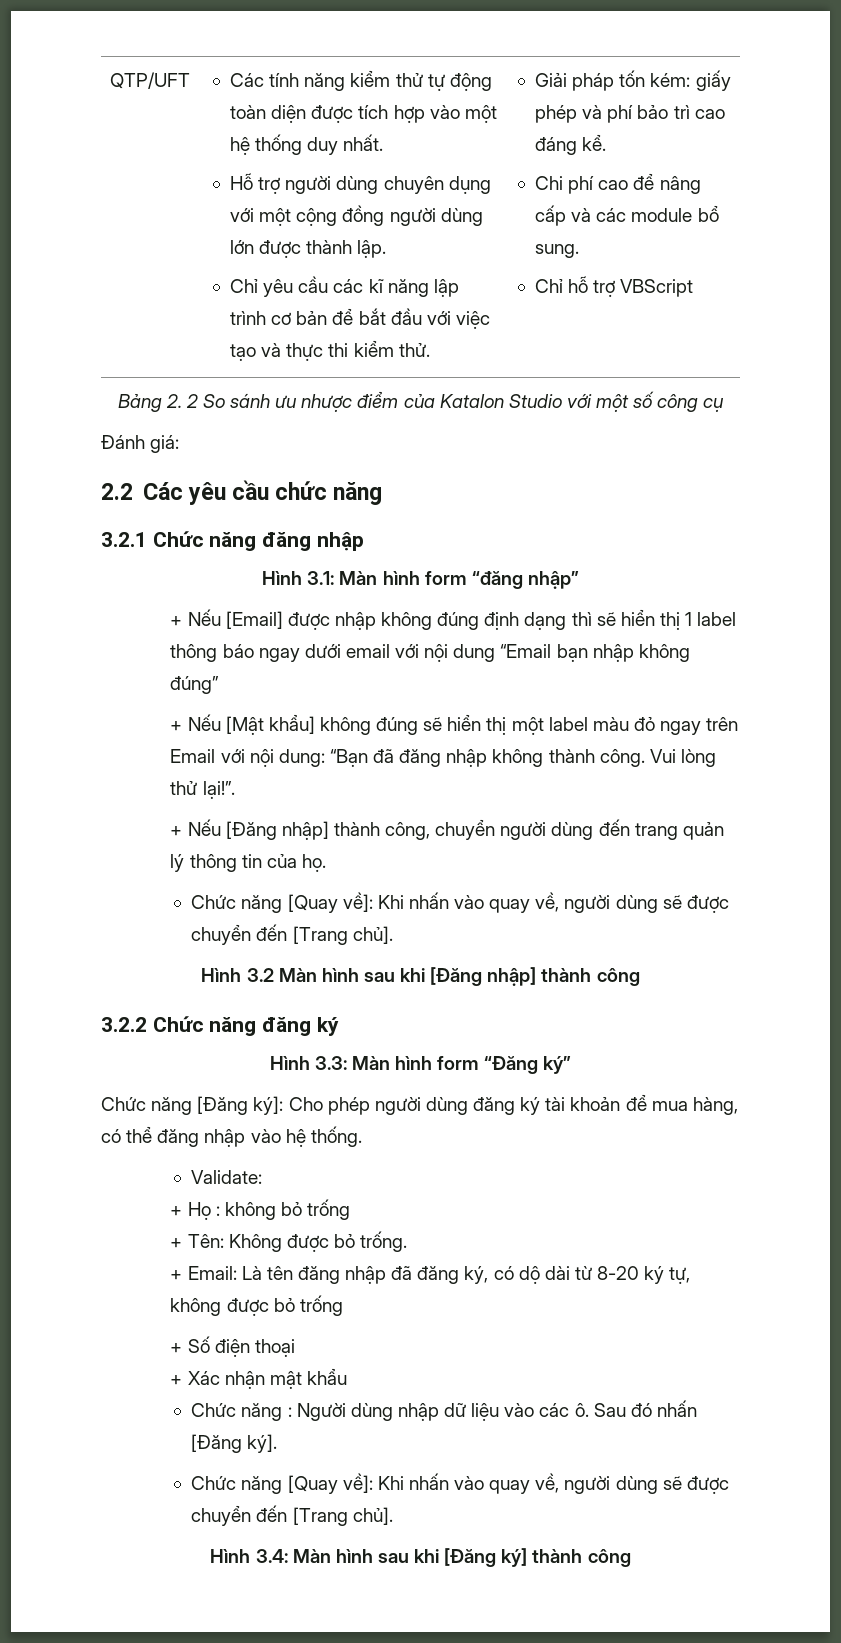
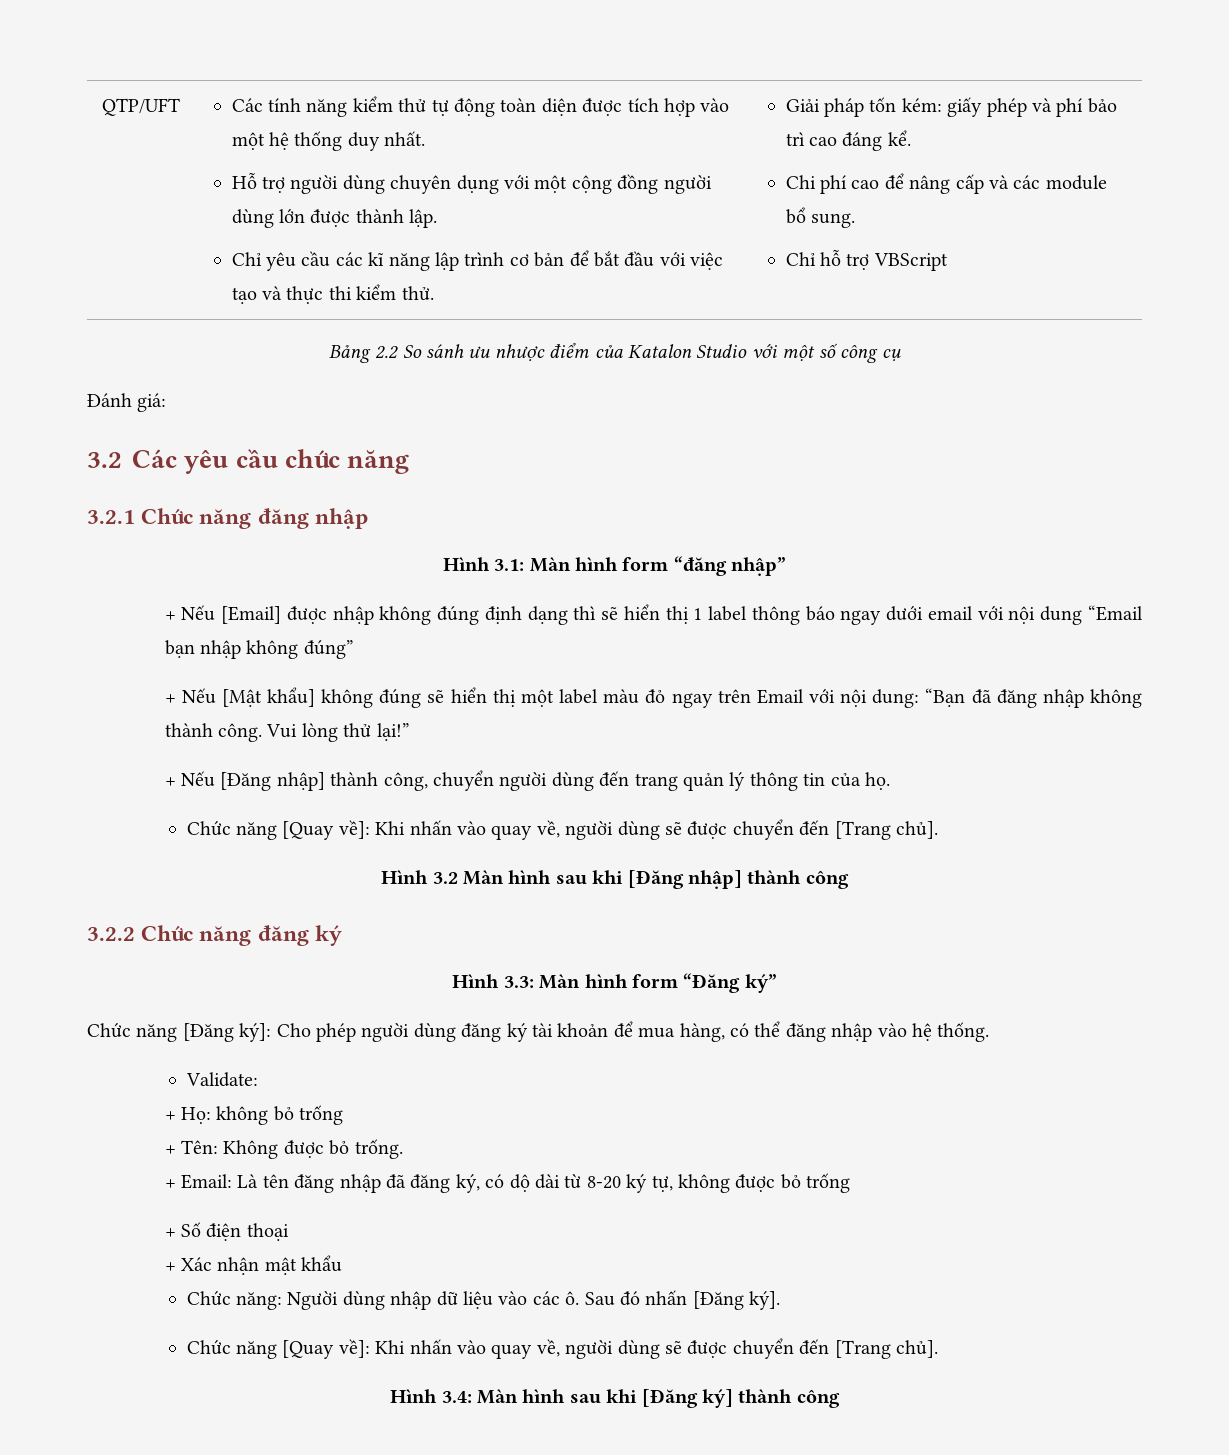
- Bảng 2. 2 So sánh ưu nhược điểm của Katalon Studio với một số công cụ
+ Bảng 2.2 So sánh ưu nhược điểm của Katalon Studio với một số công cụ
- 2.2 Các yêu cầu chức năng
+ 3.2 Các yêu cầu chức năng
- Vui lòng thử lại!”.
+ Vui lòng thử lại!”
- + Họ : không bỏ trống
+ + Họ: không bỏ trống
- Chức năng : Người dùng nhập dữ liệu vào các ô.
+ Chức năng: Người dùng nhập dữ liệu vào các ô.

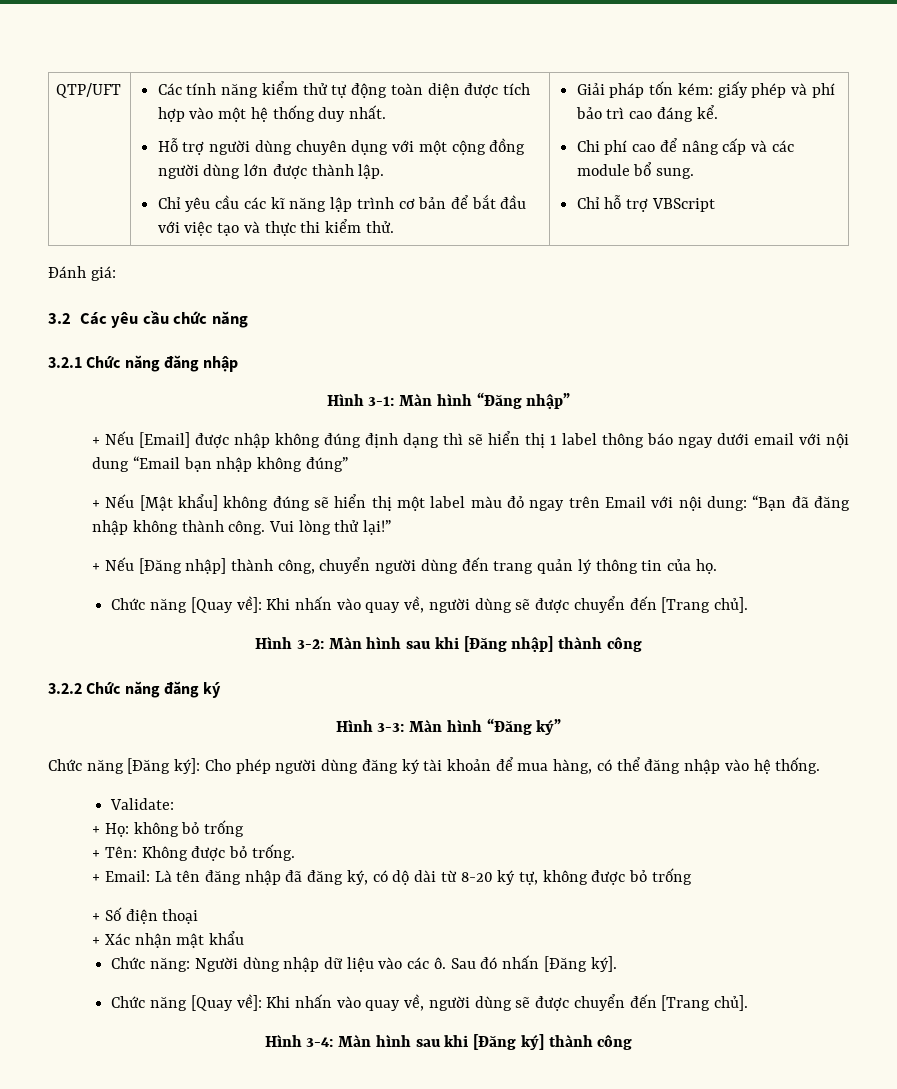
- Bảng 2.2 So sánh ưu nhược điểm của Katalon Studio với một số công cụ
- Hình 3.1: Màn hình form “đăng nhập”
+ Hình 3-1: Màn hình “Đăng nhập”
- Hình 3.2 Màn hình sau khi [Đăng nhập] thành công
+ Hình 3-2: Màn hình sau khi [Đăng nhập] thành công
- Hình 3.3: Màn hình form “Đăng ký”
+ Hình 3-3: Màn hình “Đăng ký”
- Hình 3.4: Màn hình sau khi [Đăng ký] thành công
+ Hình 3-4: Màn hình sau khi [Đăng ký] thành công

